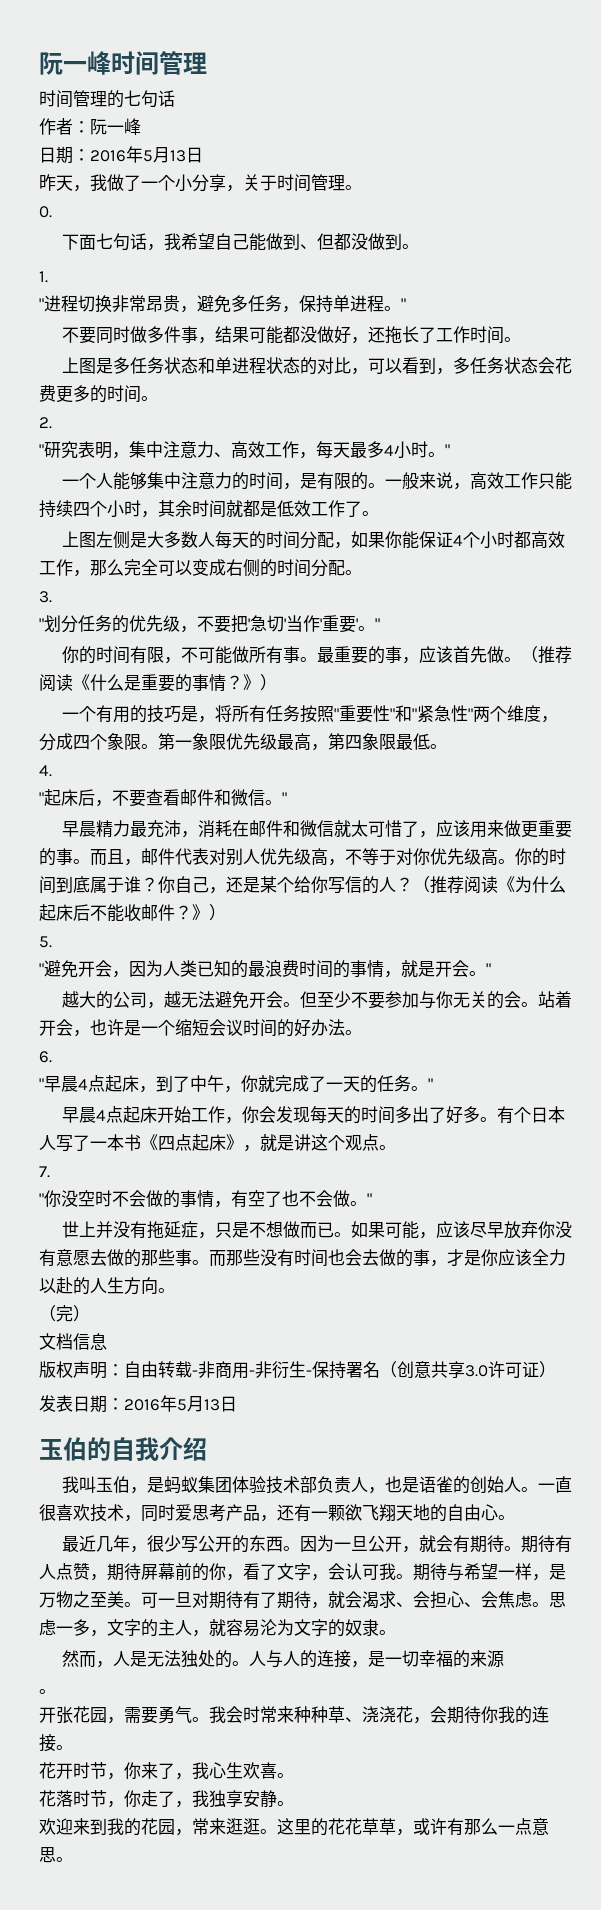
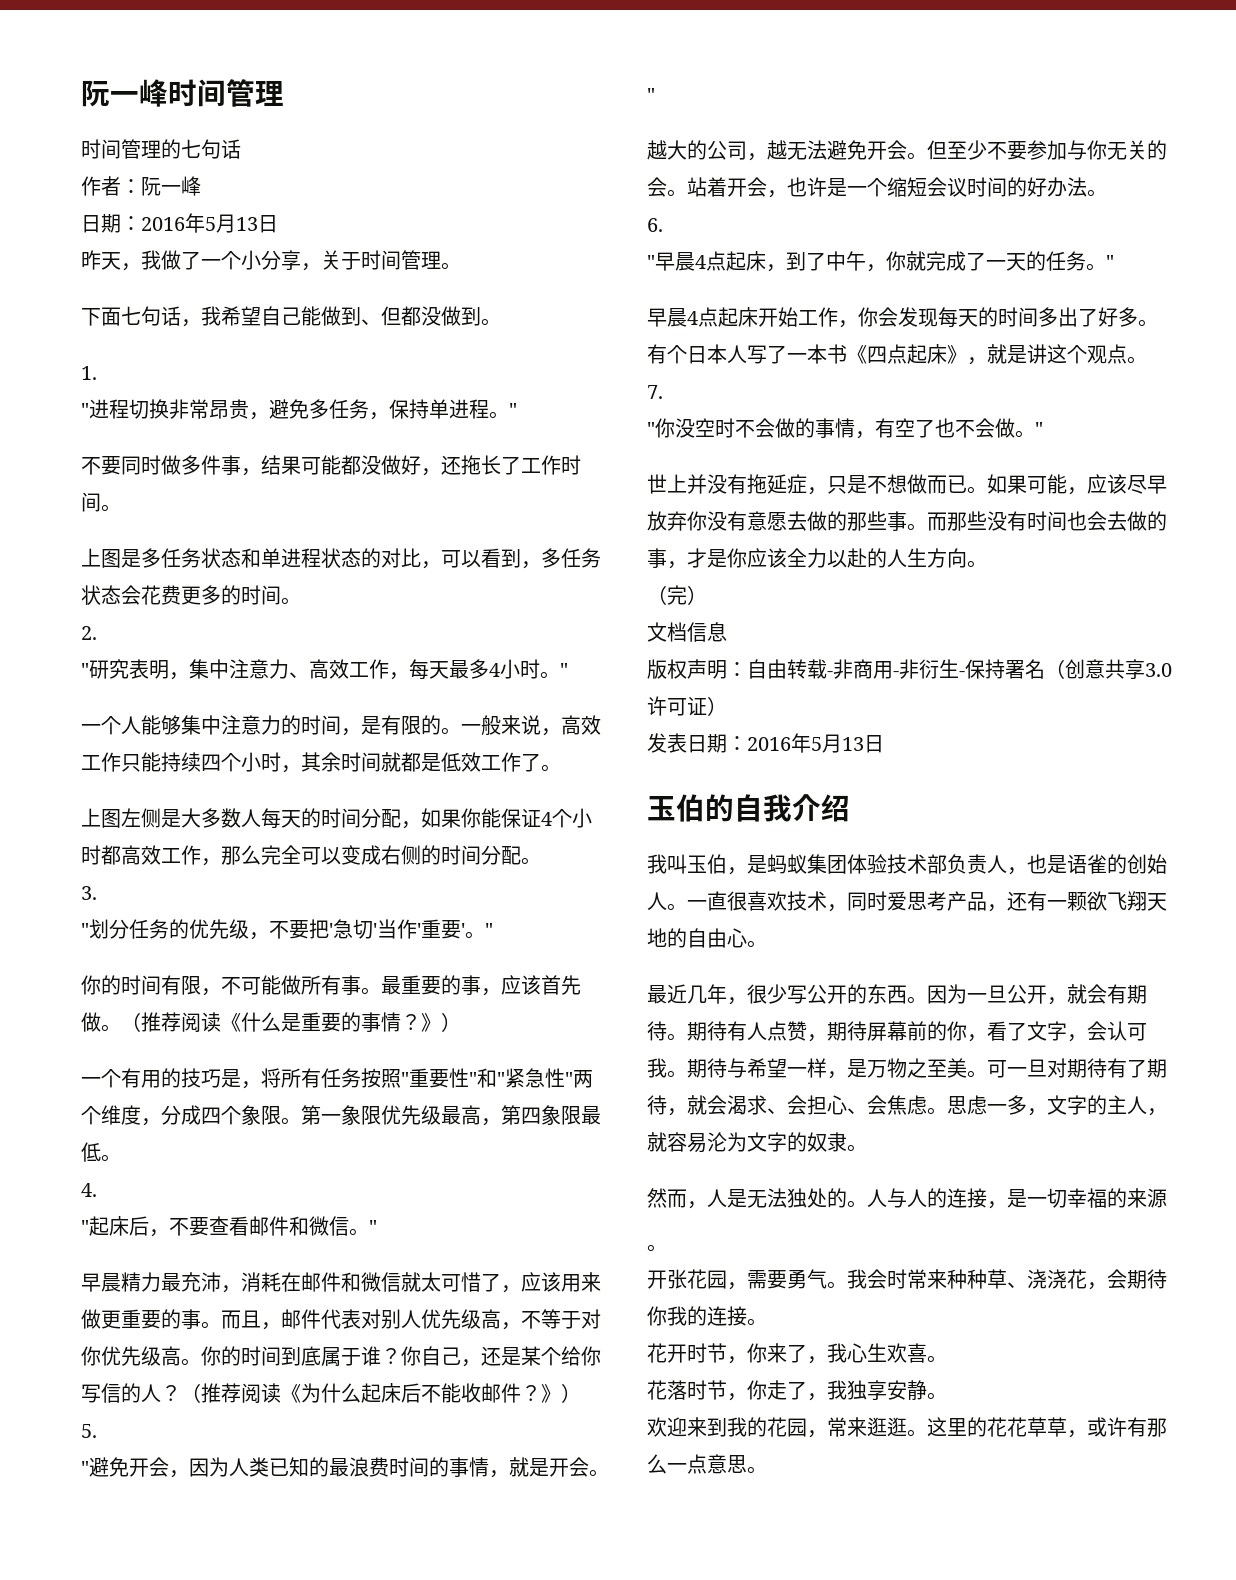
- 0.

